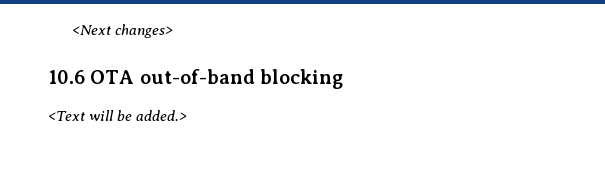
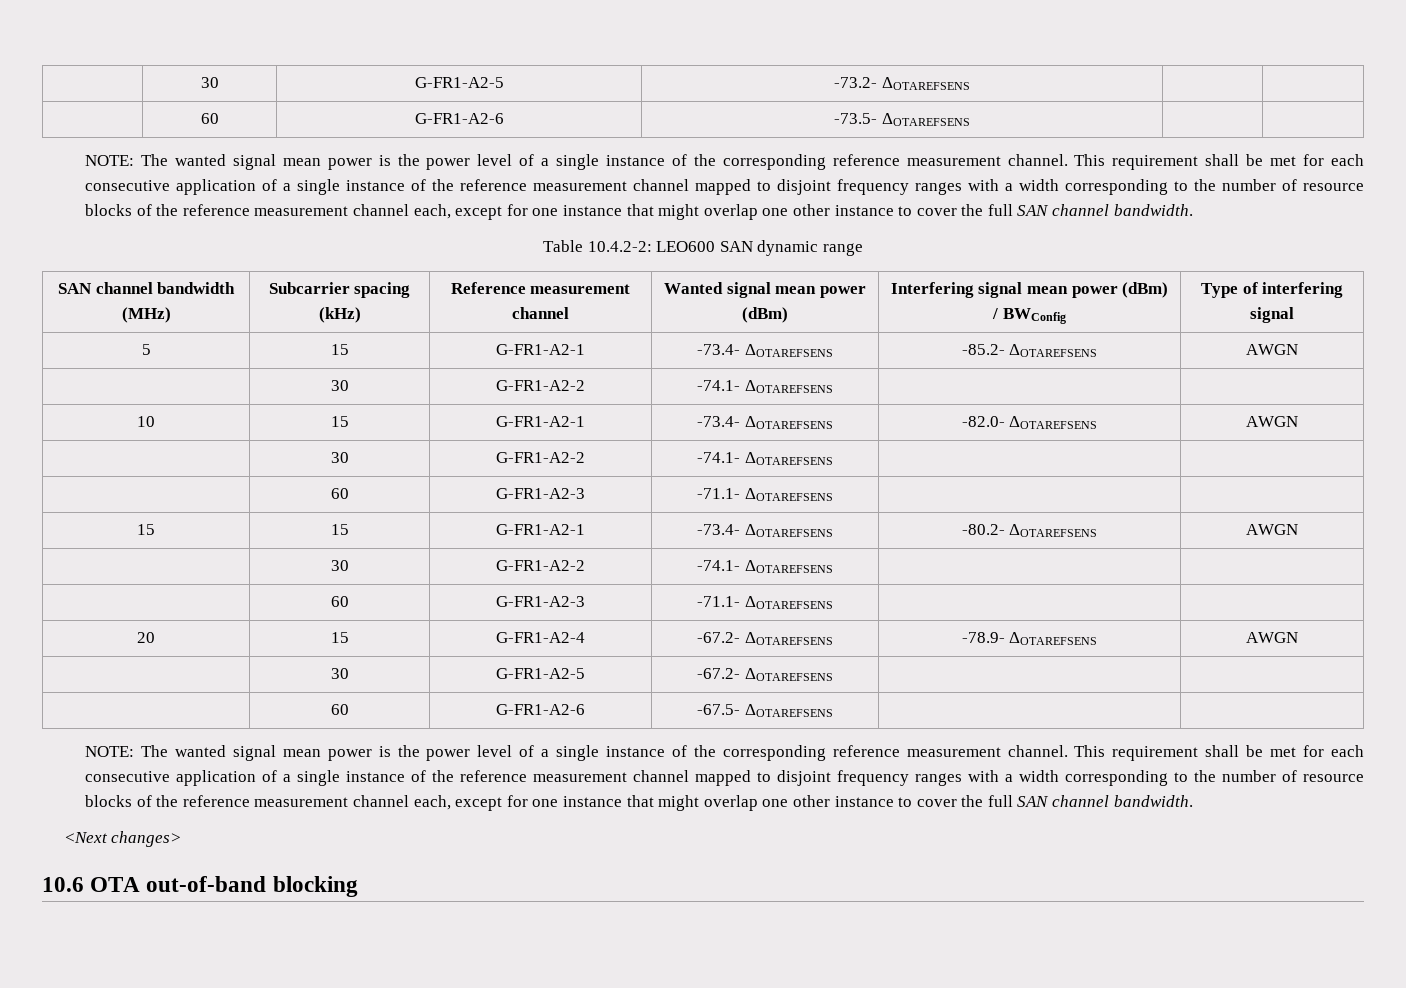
+ | 30 | G-FR1-A2-5 | -73.2- ΔOTAREFSENS | |
+ | 60 | G-FR1-A2-6 | -73.5- ΔOTAREFSENS | |
+ NOTE: The wanted signal mean power is the power level of a single instance of the corresponding reference measurement channel. This requirement shall be met for each consecutive application of a single instance of the reference measurement channel mapped to disjoint frequency ranges with a width corresponding to the number of resource blocks of the reference measurement channel each, except for one instance that might overlap one other instance to cover the full SAN channel bandwidth.
+ Table 10.4.2-2: LEO600 SAN dynamic range
+ SAN channel bandwidth (MHz) | Subcarrier spacing (kHz) | Reference measurement channel | Wanted signal mean power (dBm) | Interfering signal mean power (dBm) / BWConfig | Type of interfering signal
+ 5 | 15 | G-FR1-A2-1 | -73.4- ΔOTAREFSENS | -85.2- ΔOTAREFSENS | AWGN
+ | 30 | G-FR1-A2-2 | -74.1- ΔOTAREFSENS | |
+ 10 | 15 | G-FR1-A2-1 | -73.4- ΔOTAREFSENS | -82.0- ΔOTAREFSENS | AWGN
+ | 30 | G-FR1-A2-2 | -74.1- ΔOTAREFSENS | |
+ | 60 | G-FR1-A2-3 | -71.1- ΔOTAREFSENS | |
+ 15 | 15 | G-FR1-A2-1 | -73.4- ΔOTAREFSENS | -80.2- ΔOTAREFSENS | AWGN
+ | 30 | G-FR1-A2-2 | -74.1- ΔOTAREFSENS | |
+ | 60 | G-FR1-A2-3 | -71.1- ΔOTAREFSENS | |
+ 20 | 15 | G-FR1-A2-4 | -67.2- ΔOTAREFSENS | -78.9- ΔOTAREFSENS | AWGN
+ | 30 | G-FR1-A2-5 | -67.2- ΔOTAREFSENS | |
+ | 60 | G-FR1-A2-6 | -67.5- ΔOTAREFSENS | |
+ NOTE: The wanted signal mean power is the power level of a single instance of the corresponding reference measurement channel. This requirement shall be met for each consecutive application of a single instance of the reference measurement channel mapped to disjoint frequency ranges with a width corresponding to the number of resource blocks of the reference measurement channel each, except for one instance that might overlap one other instance to cover the full SAN channel bandwidth.
- <Text will be added.>

